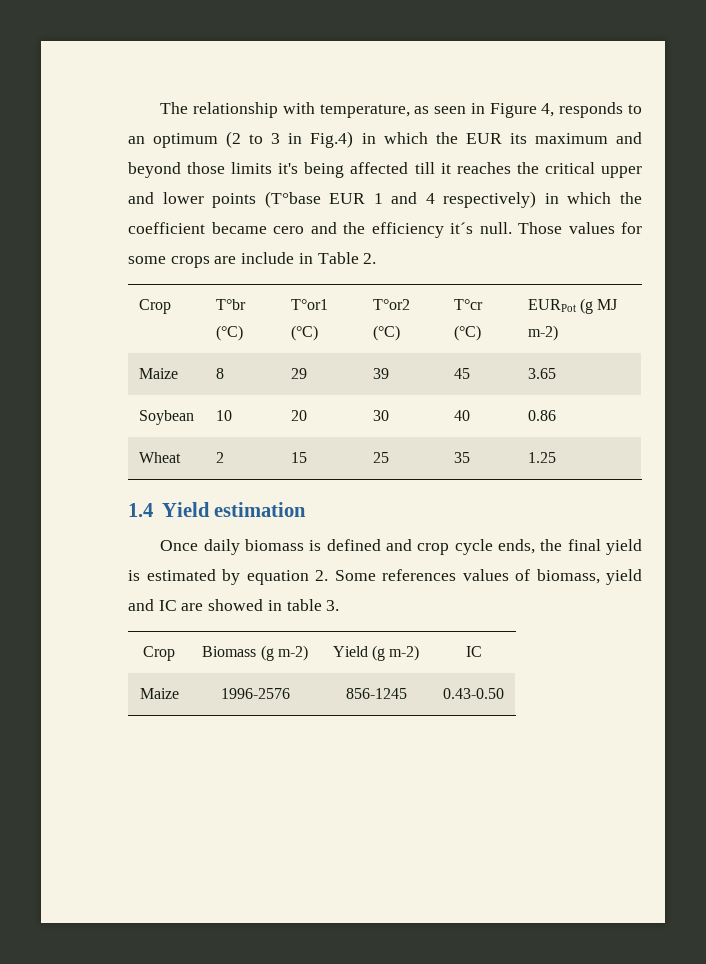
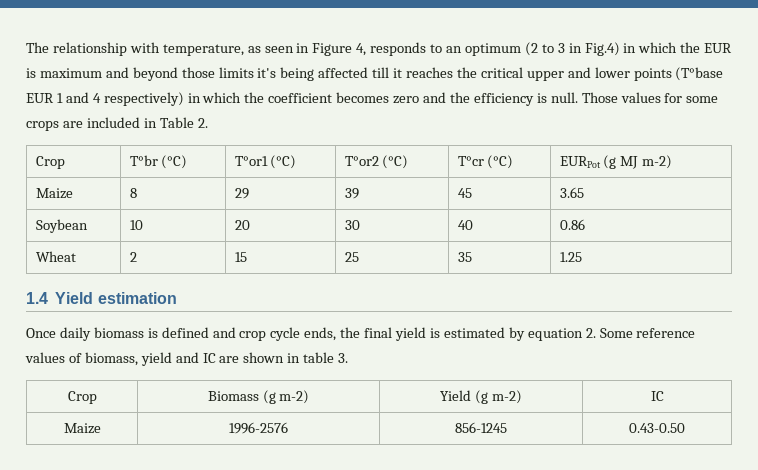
- The relationship with temperature, as seen in Figure 4, responds to an optimum (2 to 3 in Fig.4) in which the EUR its maximum and beyond those limits it's being affected till it reaches the critical upper and lower points (T°base EUR 1 and 4 respectively) in which the coefficient became cero and the efficiency it´s null.
+ The relationship with temperature, as seen in Figure 4, responds to an optimum (2 to 3 in Fig.4) in which the EUR is maximum and beyond those limits it's being affected till it reaches the critical upper and lower points (T°base EUR 1 and 4 respectively) in which the coefficient becomes zero and the efficiency is null.
- Those values for some crops are include in Table 2.
+ Those values for some crops are included in Table 2.
- Once daily biomass is defined and crop cycle ends, the final yield is estimated by equation 2. Some references values of biomass, yield and IC are showed in table 3.
+ Once daily biomass is defined and crop cycle ends, the final yield is estimated by equation 2. Some reference values of biomass, yield and IC are shown in table 3.

